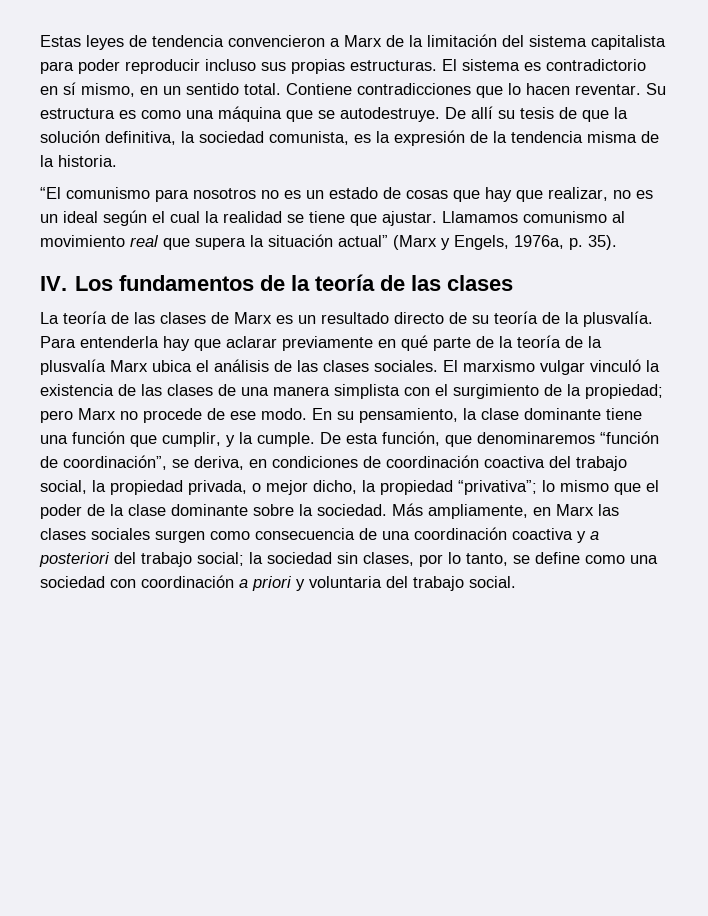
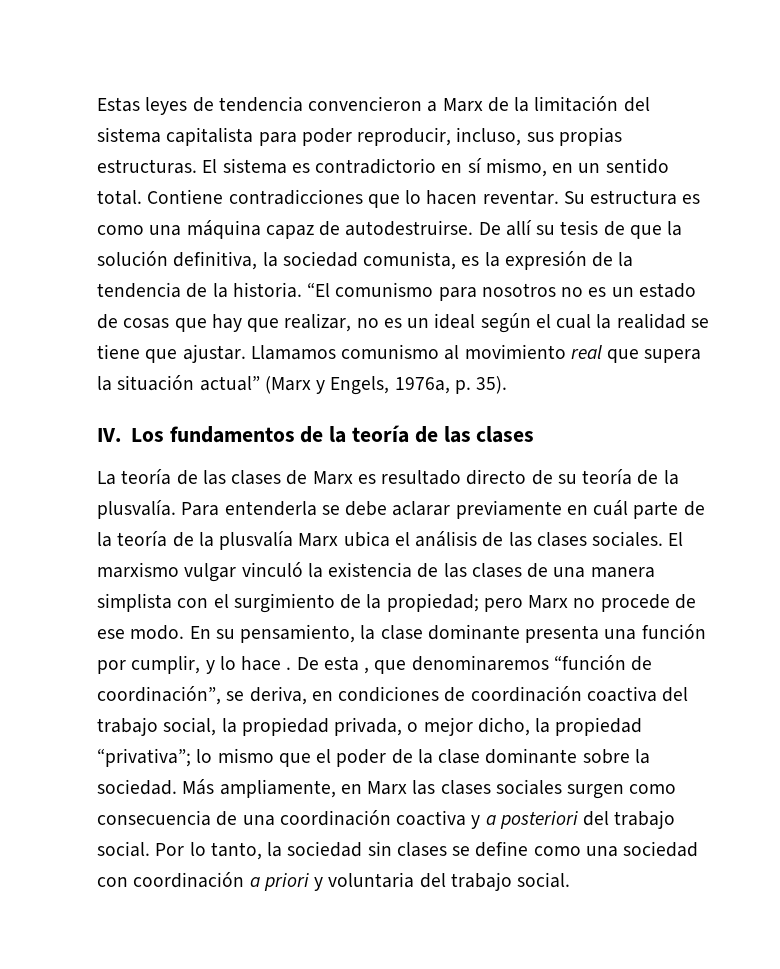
- Estas leyes de tendencia convencieron a Marx de la limitación del sistema capitalista para poder reproducir incluso sus propias estructuras.
+ Estas leyes de tendencia convencieron a Marx de la limitación del sistema capitalista para poder reproducir, incluso, sus propias estructuras.
- Su estructura es como una máquina que se autodestruye.
+ Su estructura es como una máquina capaz de autodestruirse.
- De allí su tesis de que la solución definitiva, la sociedad comunista, es la expresión de la tendencia misma de la historia.
- “El comunismo para nosotros no es un estado de cosas que hay que realizar, no es un ideal según el cual la realidad se tiene que ajustar.
+ De allí su tesis de que la solución definitiva, la sociedad comunista, es la expresión de la tendencia de la historia. “El comunismo para nosotros no es un estado de cosas que hay que realizar, no es un ideal según el cual la realidad se tiene que ajustar.
- La teoría de las clases de Marx es un resultado directo de su teoría de la plusvalía.
+ La teoría de las clases de Marx es resultado directo de su teoría de la plusvalía.
- Para entenderla hay que aclarar previamente en qué parte de la teoría de la plusvalía Marx ubica el análisis de las clases sociales.
+ Para entenderla se debe aclarar previamente en cuál parte de la teoría de la plusvalía Marx ubica el análisis de las clases sociales.
- En su pensamiento, la clase dominante tiene una función que cumplir, y la cumple.
+ En su pensamiento, la clase dominante presenta una función por cumplir, y lo hace .
- De esta función, que denominaremos “función de coordinación”, se deriva, en condiciones de coordinación coactiva del trabajo social, la propiedad privada, o mejor dicho, la propiedad “privativa”; lo mismo que el poder de la clase dominante sobre la sociedad.
+ De esta , que denominaremos “función de coordinación”, se deriva, en condiciones de coordinación coactiva del trabajo social, la propiedad privada, o mejor dicho, la propiedad “privativa”; lo mismo que el poder de la clase dominante sobre la sociedad.
- Más ampliamente, en Marx las clases sociales surgen como consecuencia de una coordinación coactiva y a posteriori del trabajo social; la sociedad sin clases, por lo tanto, se define como una sociedad con coordinación a priori y voluntaria del trabajo social.
+ Más ampliamente, en Marx las clases sociales surgen como consecuencia de una coordinación coactiva y a posteriori del trabajo social. Por lo tanto, la sociedad sin clases se define como una sociedad con coordinación a priori y voluntaria del trabajo social.

